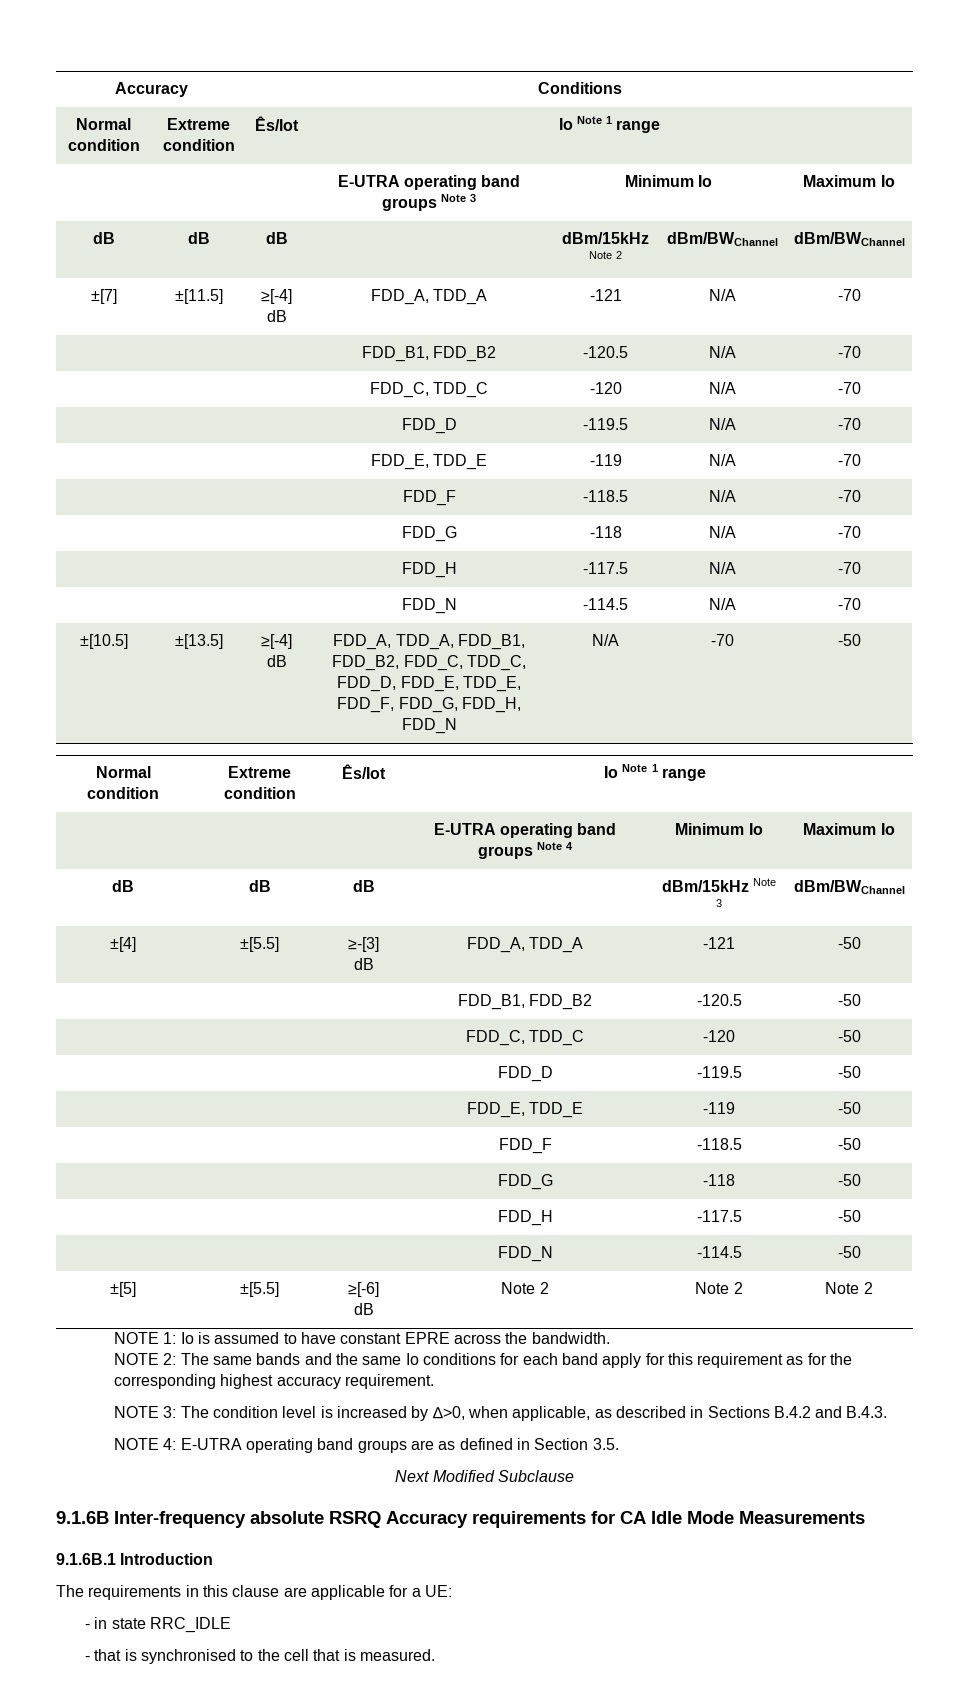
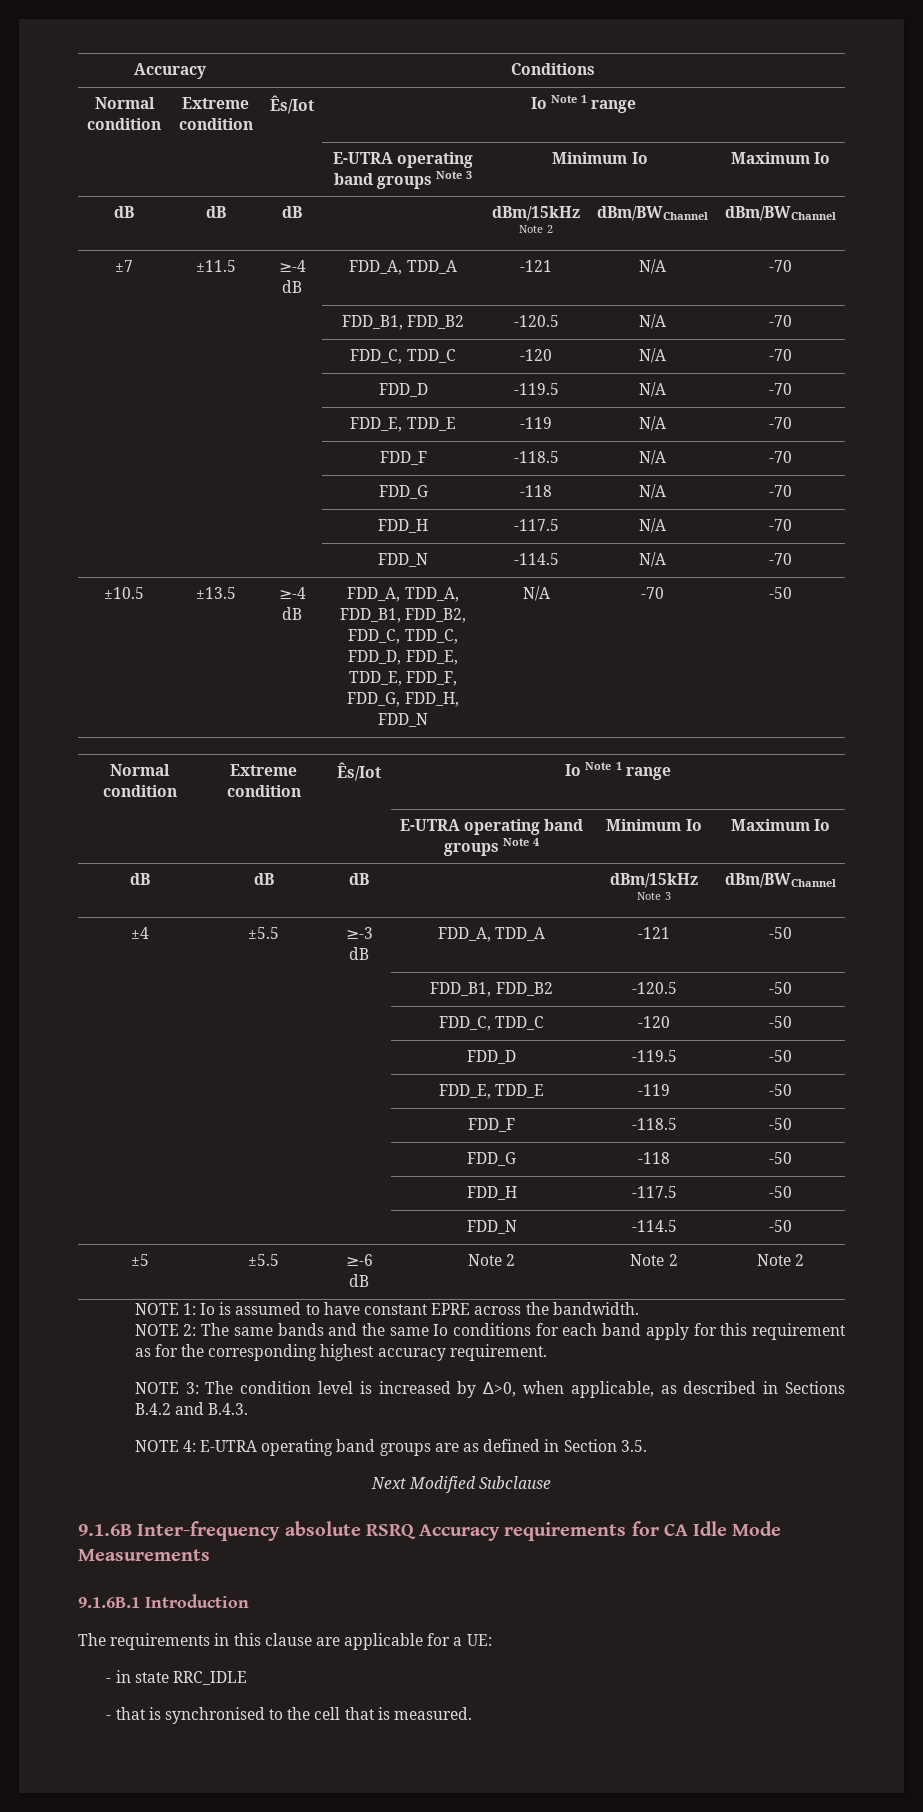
- ±[7] | ±[11.5] | ≥[-4] dB | FDD_A, TDD_A | -121 | N/A | -70
+ ±7 | ±11.5 | ≥-4 dB | FDD_A, TDD_A | -121 | N/A | -70
- ±[10.5] | ±[13.5] | ≥[-4] dB | FDD_A, TDD_A, FDD_B1, FDD_B2, FDD_C, TDD_C, FDD_D, FDD_E, TDD_E, FDD_F, FDD_G, FDD_H, FDD_N | N/A | -70 | -50
+ ±10.5 | ±13.5 | ≥-4 dB | FDD_A, TDD_A, FDD_B1, FDD_B2, FDD_C, TDD_C, FDD_D, FDD_E, TDD_E, FDD_F, FDD_G, FDD_H, FDD_N | N/A | -70 | -50
- ±[4] | ±[5.5] | ≥-[3] dB | FDD_A, TDD_A | -121 | -50
+ ±4 | ±5.5 | ≥-3 dB | FDD_A, TDD_A | -121 | -50
- ±[5] | ±[5.5] | ≥[-6] dB | Note 2 | Note 2 | Note 2
+ ±5 | ±5.5 | ≥-6 dB | Note 2 | Note 2 | Note 2

